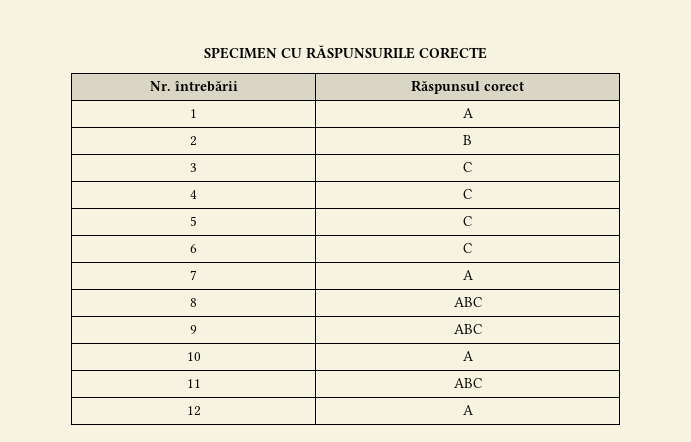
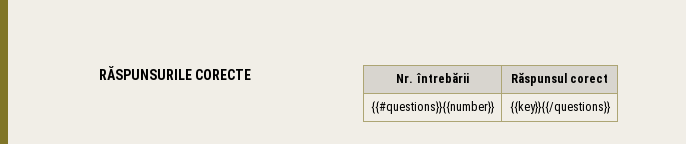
- SPECIMEN CU RĂSPUNSURILE CORECTE
+ RĂSPUNSURILE CORECTE
- 1 | A
- 2 | B
- 3 | C
- 4 | C
- 5 | C
- 6 | C
- 7 | A
- 8 | ABC
- 9 | ABC
- 10 | A
- 11 | ABC
- 12 | A
+ {{#questions}}{{number}} | {{key}}{{/questions}}

